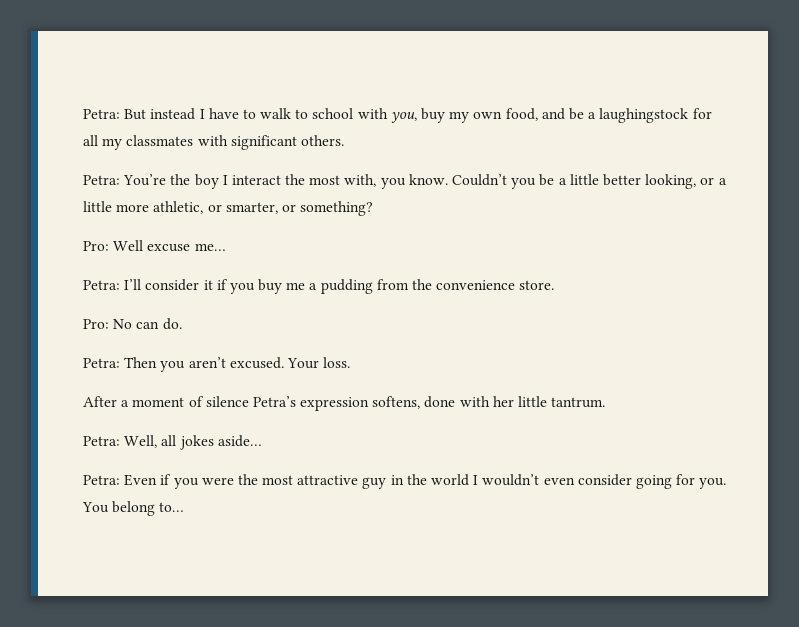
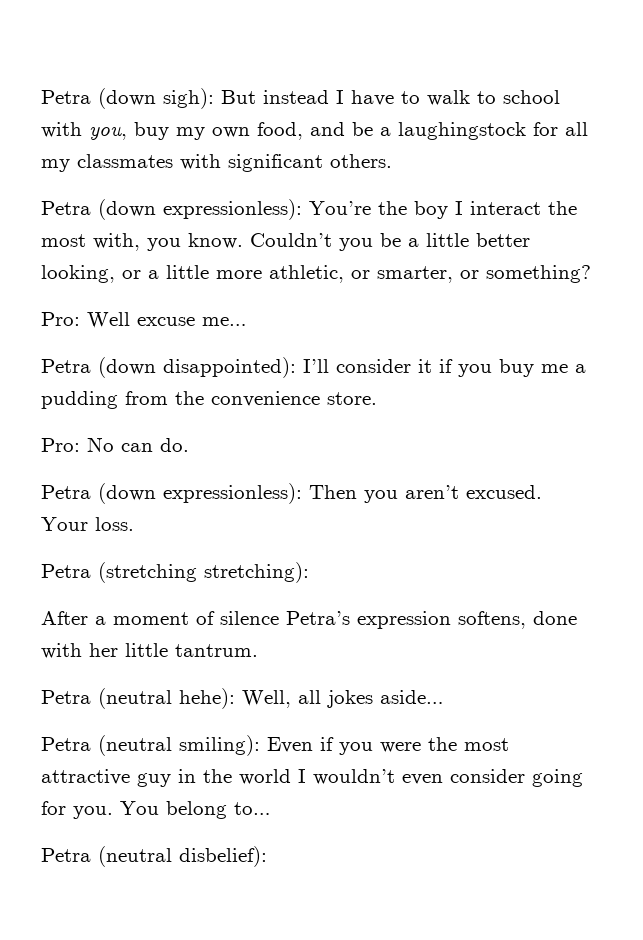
- Petra: But instead I have to walk to school with you, buy my own food, and be a laughingstock for all my classmates with significant others.
+ Petra (down sigh): But instead I have to walk to school with you, buy my own food, and be a laughingstock for all my classmates with significant others.
- Petra: You’re the boy I interact the most with, you know.
+ Petra (down expressionless): You’re the boy I interact the most with, you know.
- Petra: I’ll consider it if you buy me a pudding from the convenience store.
+ Petra (down disappointed): I’ll consider it if you buy me a pudding from the convenience store.
- Petra: Then you aren’t excused.
+ Petra (down expressionless): Then you aren’t excused.
+ Petra (stretching stretching):
- Petra: Well, all jokes aside…
+ Petra (neutral hehe): Well, all jokes aside…
- Petra: Even if you were the most attractive guy in the world I wouldn’t even consider going for you.
+ Petra (neutral smiling): Even if you were the most attractive guy in the world I wouldn’t even consider going for you.
+ Petra (neutral disbelief):

